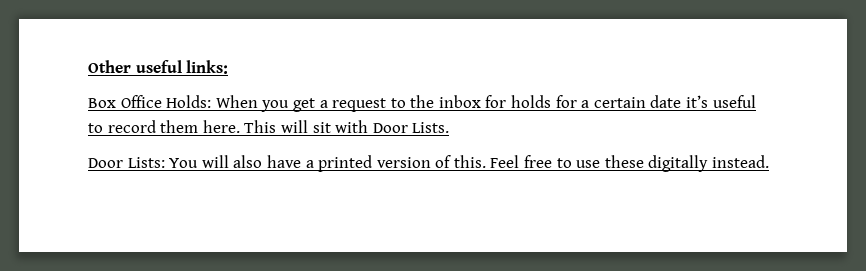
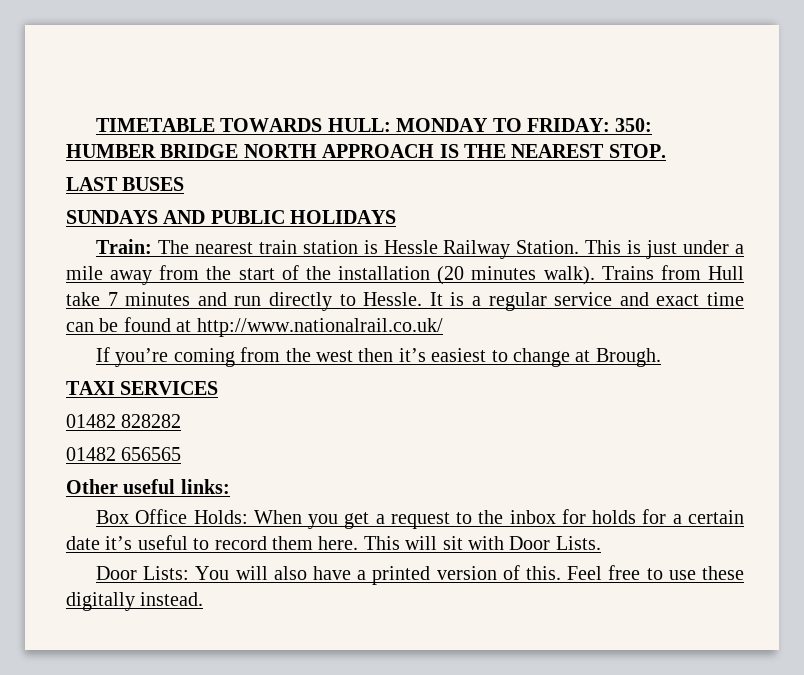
+ TIMETABLE TOWARDS HULL: MONDAY TO FRIDAY: 350: HUMBER BRIDGE NORTH APPROACH IS THE NEAREST STOP.
+ LAST BUSES
+ SUNDAYS AND PUBLIC HOLIDAYS
+ Train: The nearest train station is Hessle Railway Station. This is just under a mile away from the start of the installation (20 minutes walk). Trains from Hull take 7 minutes and run directly to Hessle. It is a regular service and exact time can be found at http://www.nationalrail.co.uk/
+ If you’re coming from the west then it’s easiest to change at Brough.
+ TAXI SERVICES
+ 01482 828282
+ 01482 656565

